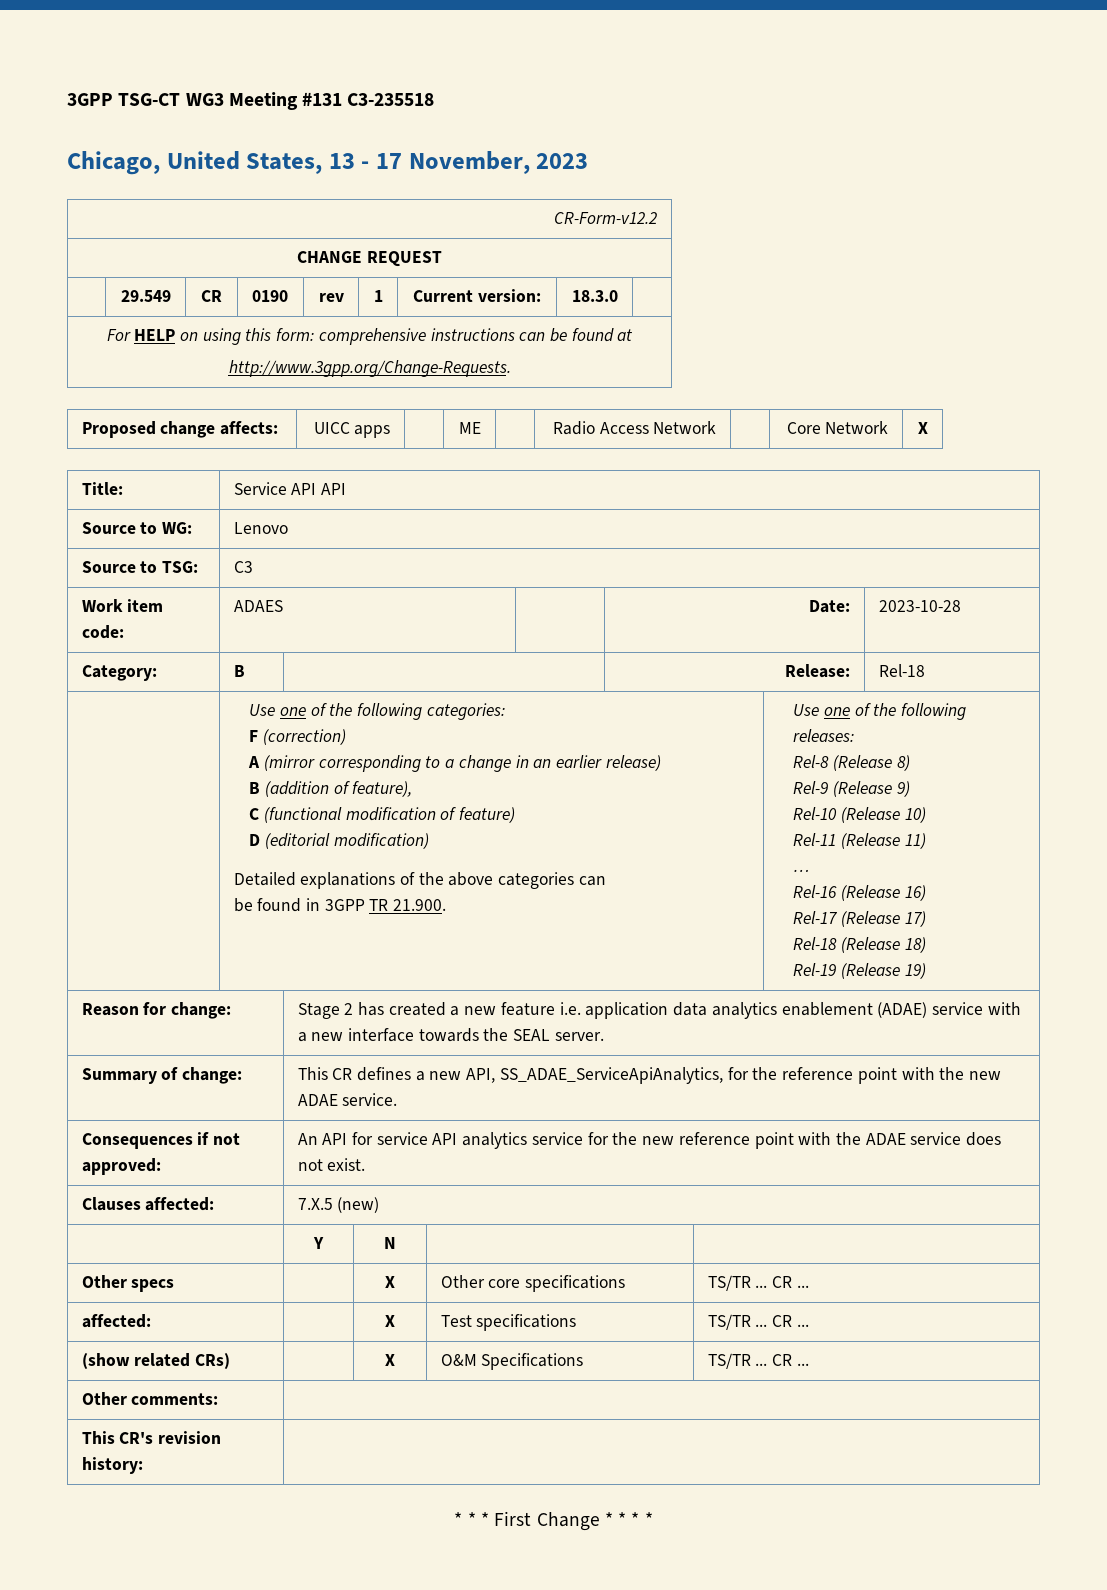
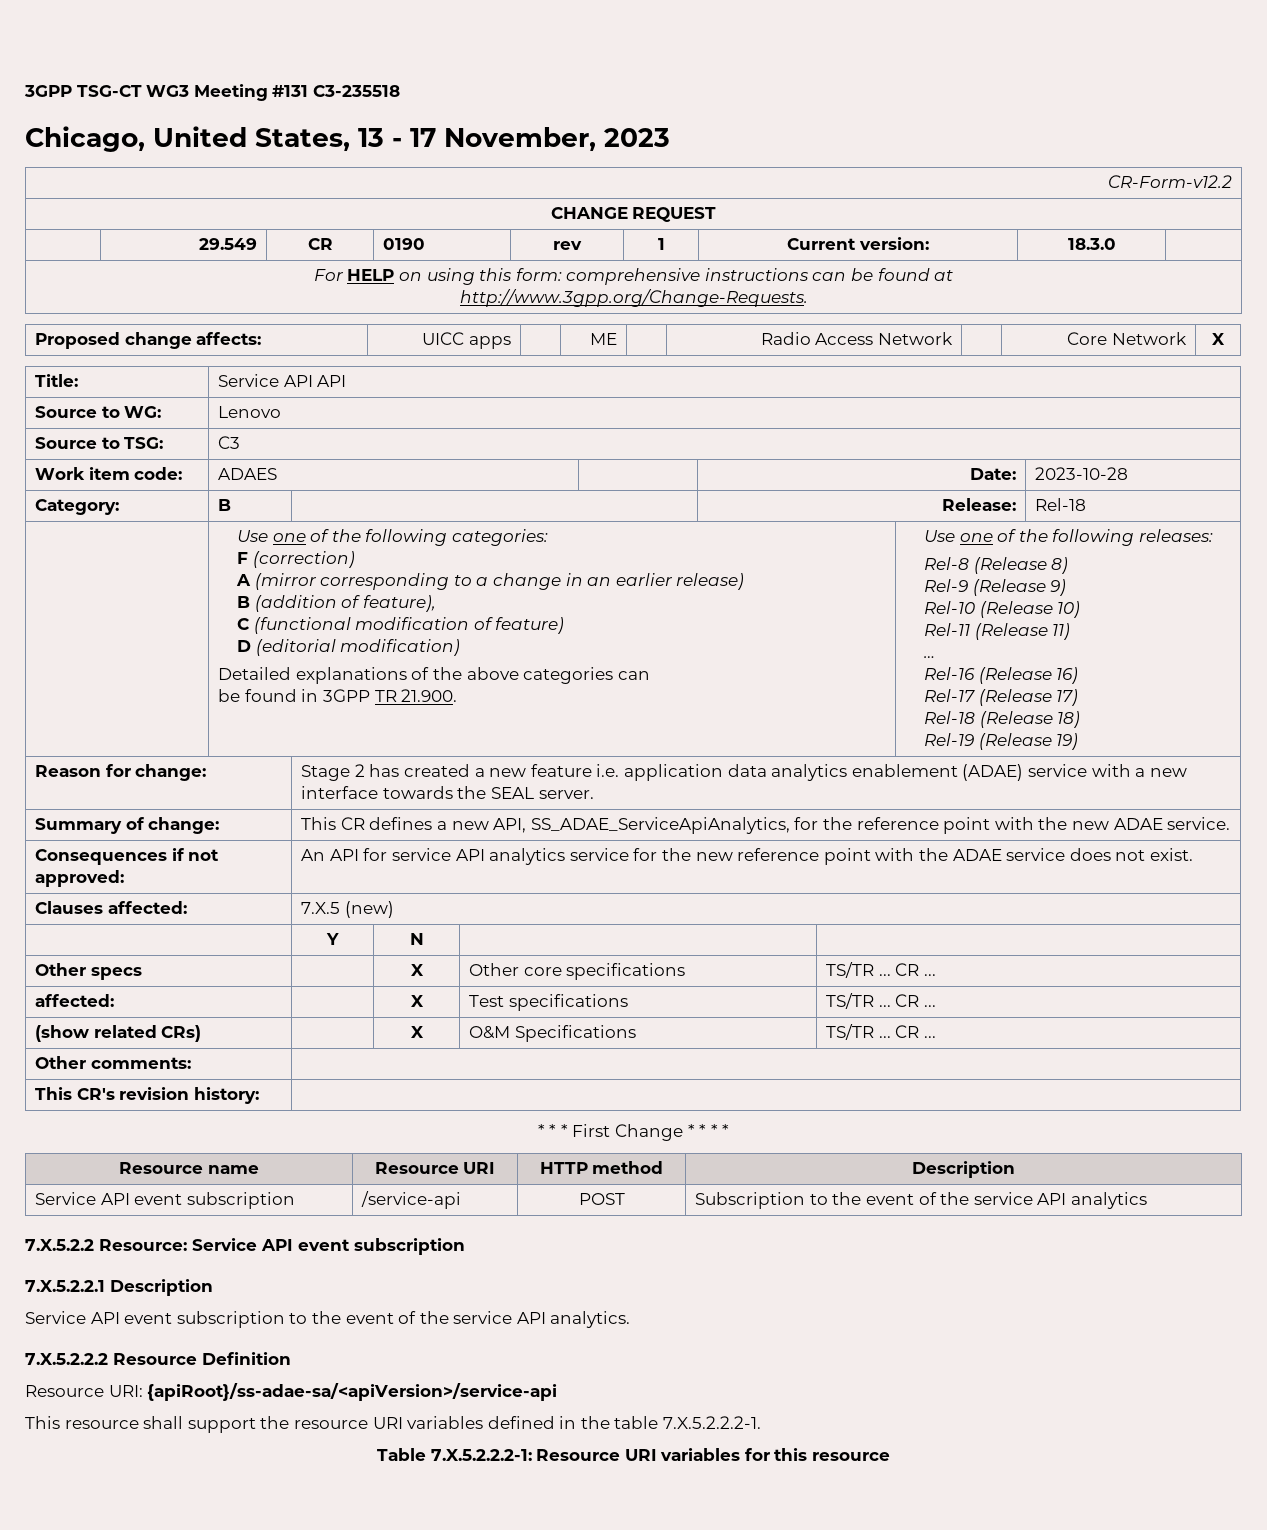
+ Resource name | Resource URI | HTTP method | Description
+ Service API event subscription | /service-api | POST | Subscription to the event of the service API analytics
+ 7.X.5.2.2 Resource: Service API event subscription
+ 7.X.5.2.2.1 Description
+ Service API event subscription to the event of the service API analytics.
+ 7.X.5.2.2.2 Resource Definition
+ Resource URI: {apiRoot}/ss-adae-sa/<apiVersion>/service-api
+ This resource shall support the resource URI variables defined in the table 7.X.5.2.2.2-1.
+ Table 7.X.5.2.2.2-1: Resource URI variables for this resource

